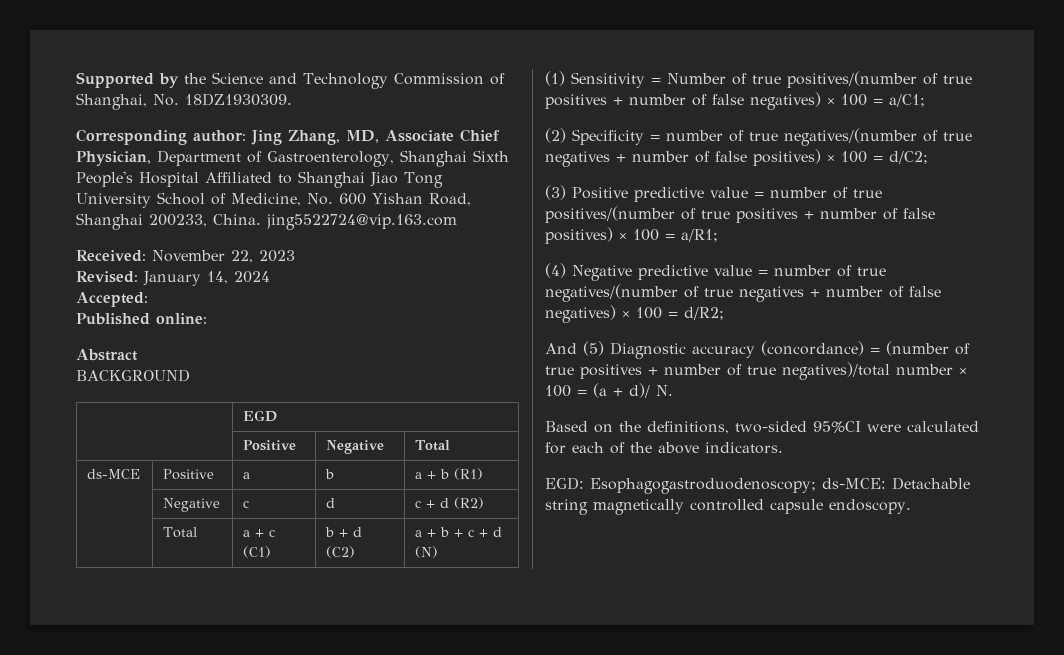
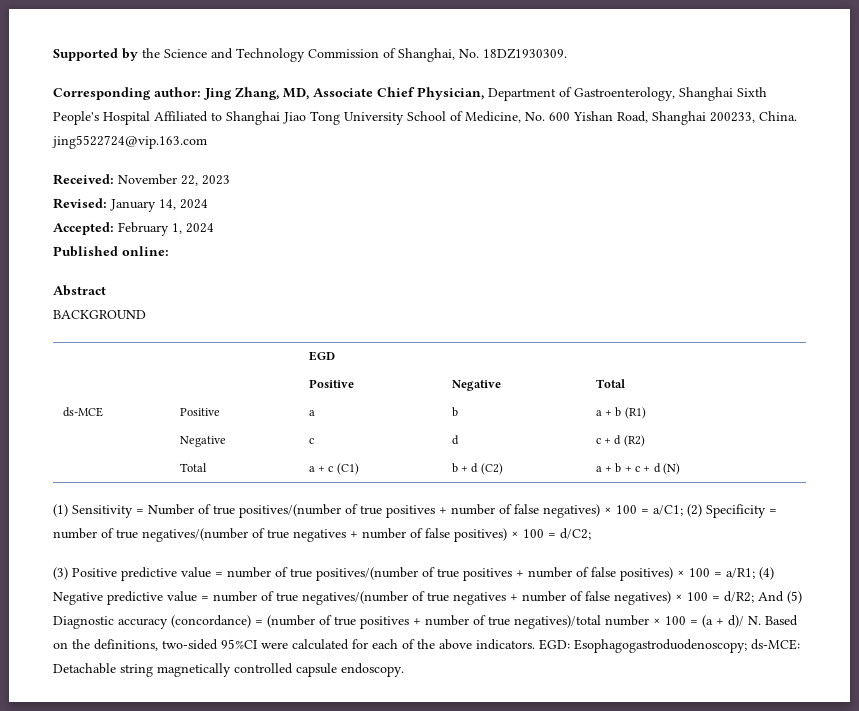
- Accepted:
+ Accepted: February 1, 2024
- (1) Sensitivity = Number of true positives/(number of true positives + number of false negatives) × 100 = a/C1;
- (2) Specificity = number of true negatives/(number of true negatives + number of false positives) × 100 = d/C2;
+ (1) Sensitivity = Number of true positives/(number of true positives + number of false negatives) × 100 = a/C1; (2) Specificity = number of true negatives/(number of true negatives + number of false positives) × 100 = d/C2;
- (3) Positive predictive value = number of true positives/(number of true positives + number of false positives) × 100 = a/R1;
- (4) Negative predictive value = number of true negatives/(number of true negatives + number of false negatives) × 100 = d/R2;
- And (5) Diagnostic accuracy (concordance) = (number of true positives + number of true negatives)/total number × 100 = (a + d)/ N.
- Based on the definitions, two-sided 95%CI were calculated for each of the above indicators.
- EGD:
+ (3) Positive predictive value = number of true positives/(number of true positives + number of false positives) × 100 = a/R1; (4) Negative predictive value = number of true negatives/(number of true negatives + number of false negatives) × 100 = d/R2; And (5) Diagnostic accuracy (concordance) = (number of true positives + number of true negatives)/total number × 100 = (a + d)/ N. Based on the definitions, two-sided 95%CI were calculated for each of the above indicators. EGD:

